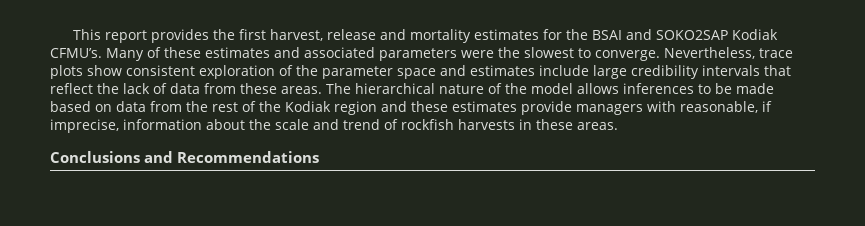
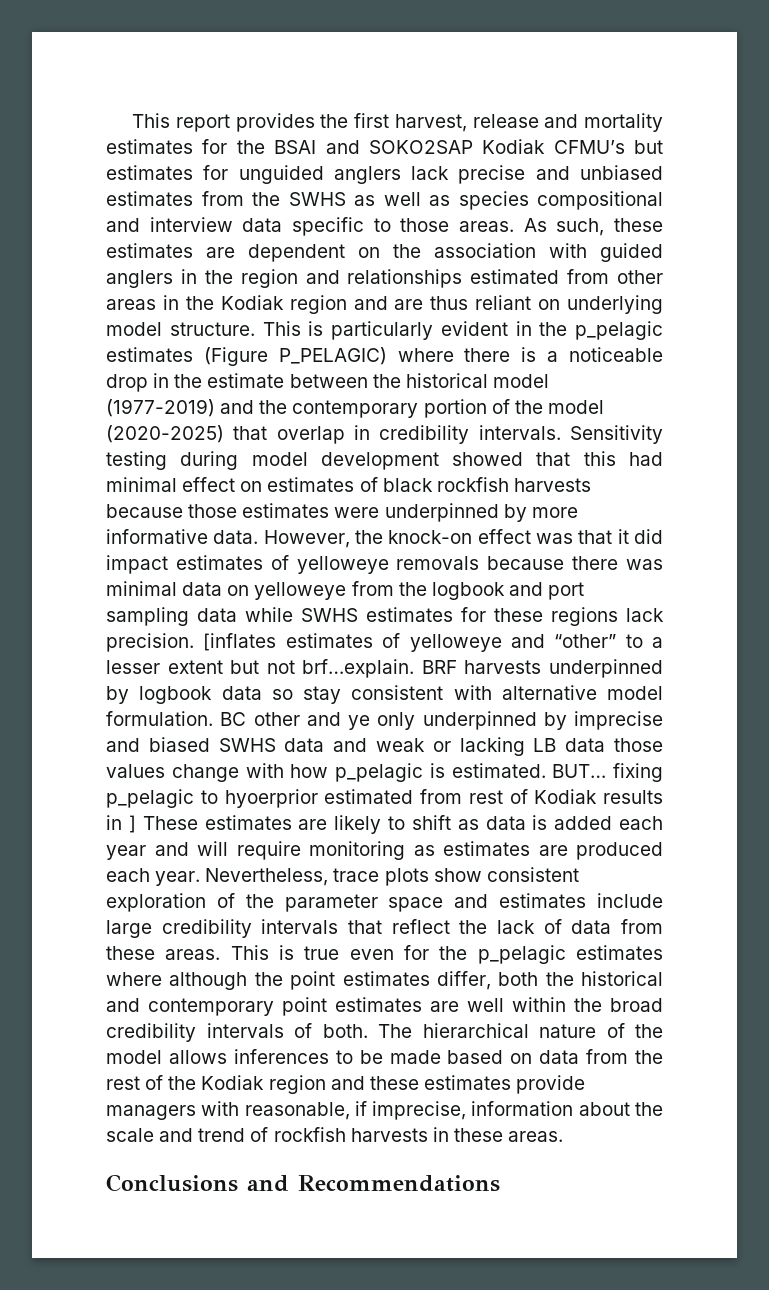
- This report provides the first harvest, release and mortality estimates for the BSAI and SOKO2SAP Kodiak CFMU’s. Many of these estimates and associated parameters were the slowest to converge.
+ This report provides the first harvest, release and mortality estimates for the BSAI and SOKO2SAP Kodiak CFMU’s but estimates for unguided anglers lack precise and unbiased estimates from the SWHS as well as species compositional and interview data specific to those areas. As such, these estimates are dependent on the association with guided anglers in the region and relationships estimated from other areas in the Kodiak region and are thus reliant on underlying model structure. This is particularly evident in the p_pelagic estimates (Figure P_PELAGIC) where there is a noticeable drop in the estimate between the historical model (1977-2019) and the contemporary portion of the model (2020-2025) that overlap in credibility intervals. Sensitivity testing during model development showed that this had minimal effect on estimates of black rockfish harvests because those estimates were underpinned by more informative data. However, the knock-on effect was that it did impact estimates of yelloweye removals because there was minimal data on yelloweye from the logbook and port sampling data while SWHS estimates for these regions lack precision. [inflates estimates of yelloweye and “other” to a lesser extent but not brf…explain. BRF harvests underpinned by logbook data so stay consistent with alternative model formulation. BC other and ye only underpinned by imprecise and biased SWHS data and weak or lacking LB data those values change with how p_pelagic is estimated. BUT… fixing p_pelagic to hyoerprior estimated from rest of Kodiak results in ] These estimates are likely to shift as data is added each year and will require monitoring as estimates are produced each year.
+ This is true even for the p_pelagic estimates where although the point estimates differ, both the historical and contemporary point estimates are well within the broad credibility intervals of both.

